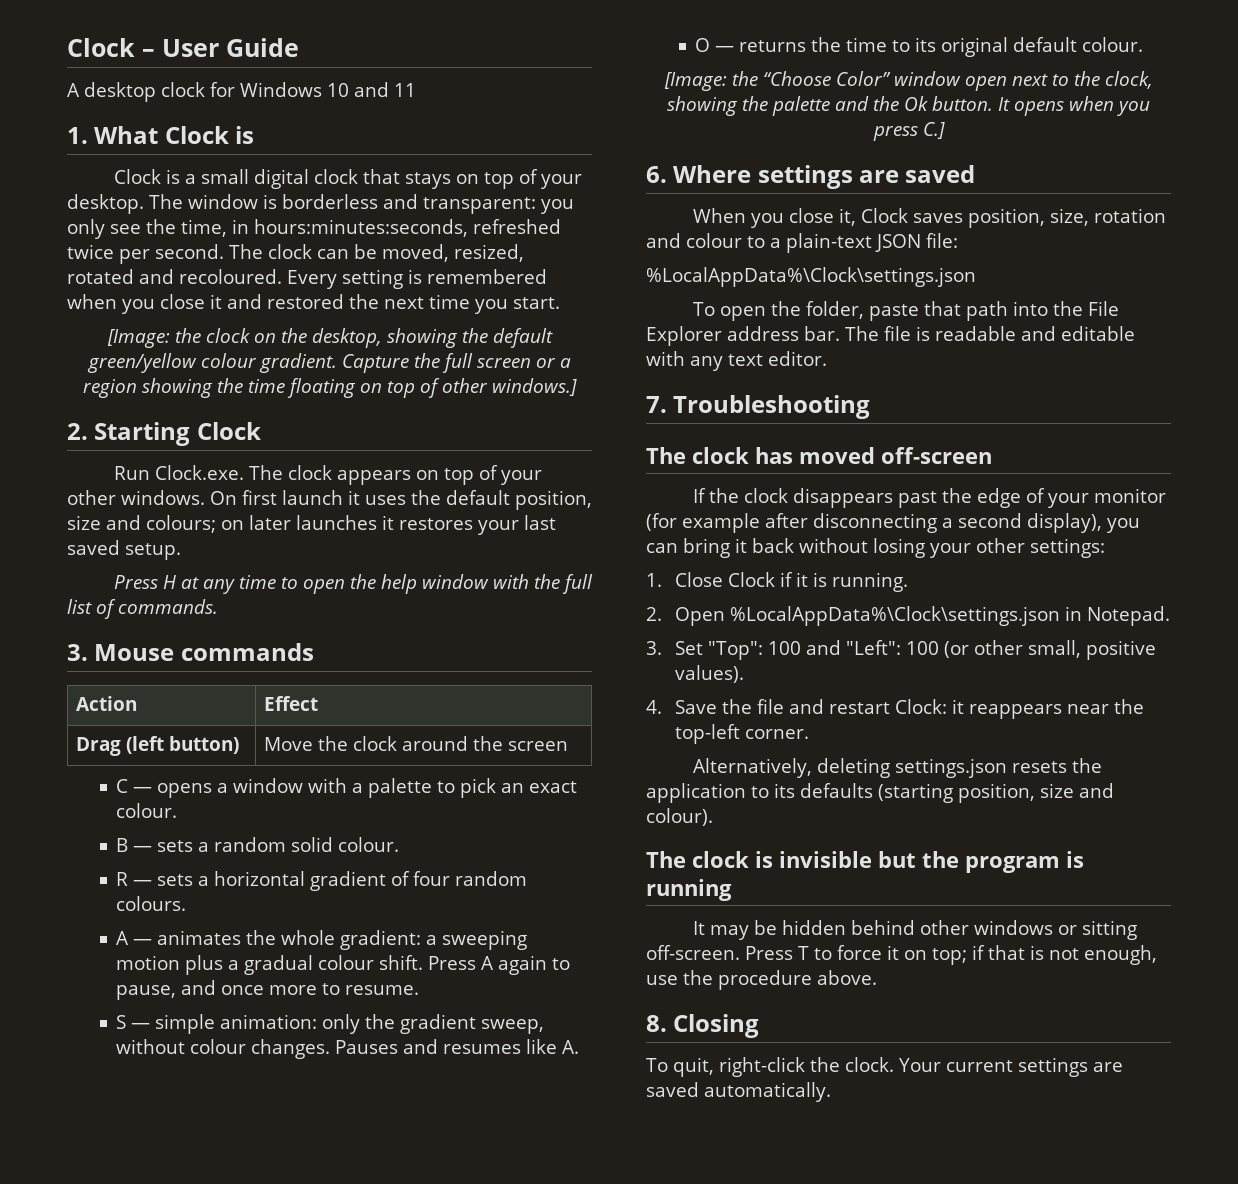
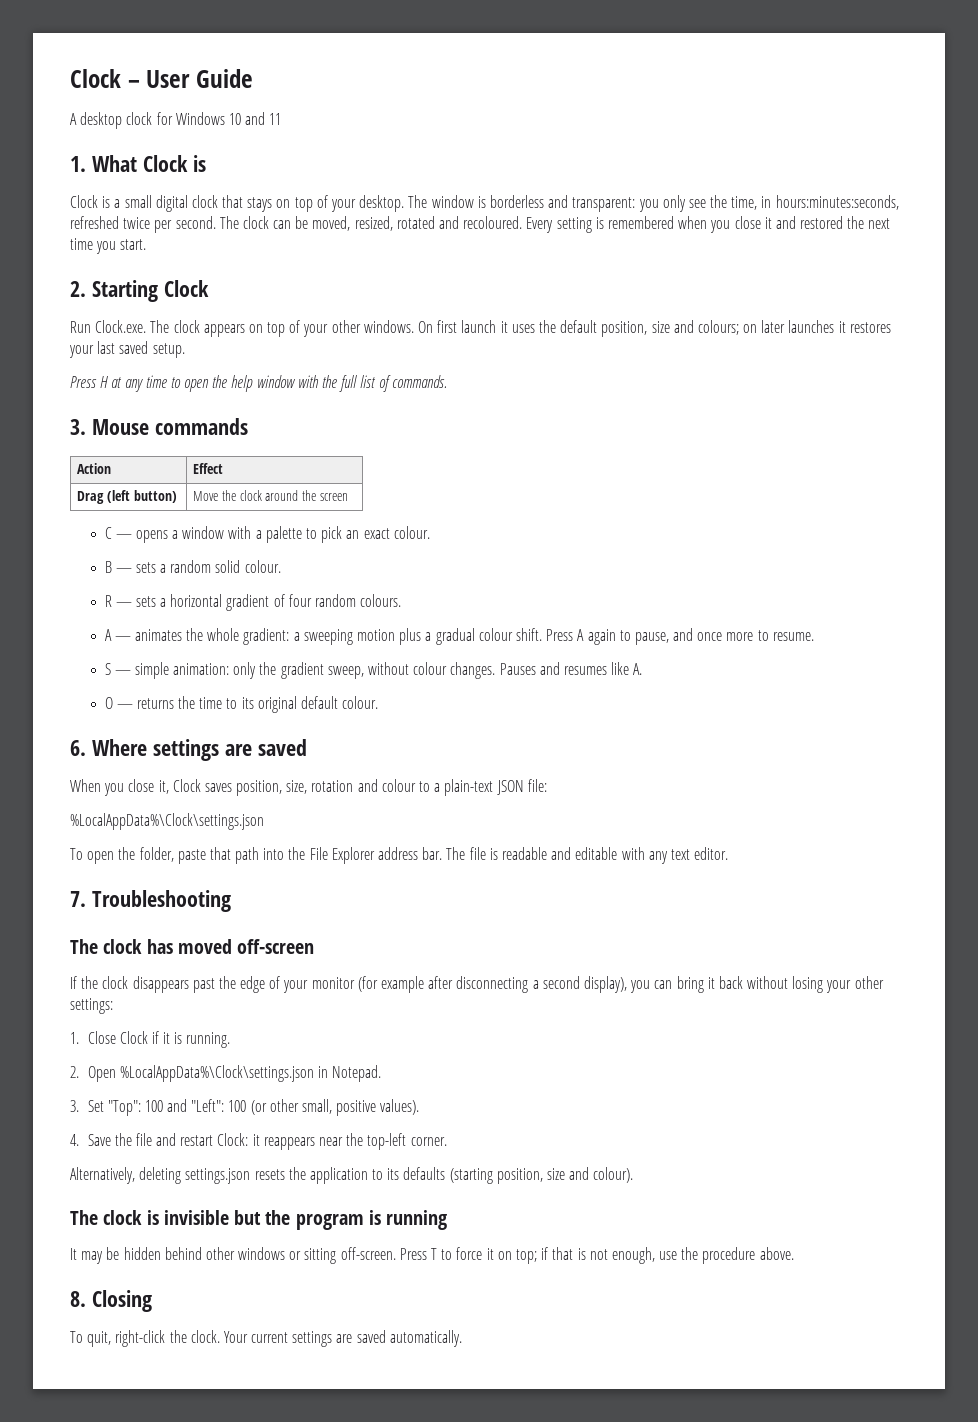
- [Image: the clock on the desktop, showing the default green/yellow colour gradient. Capture the full screen or a region showing the time floating on top of other windows.]
- [Image: the “Choose Color” window open next to the clock, showing the palette and the Ok button. It opens when you press C.]

